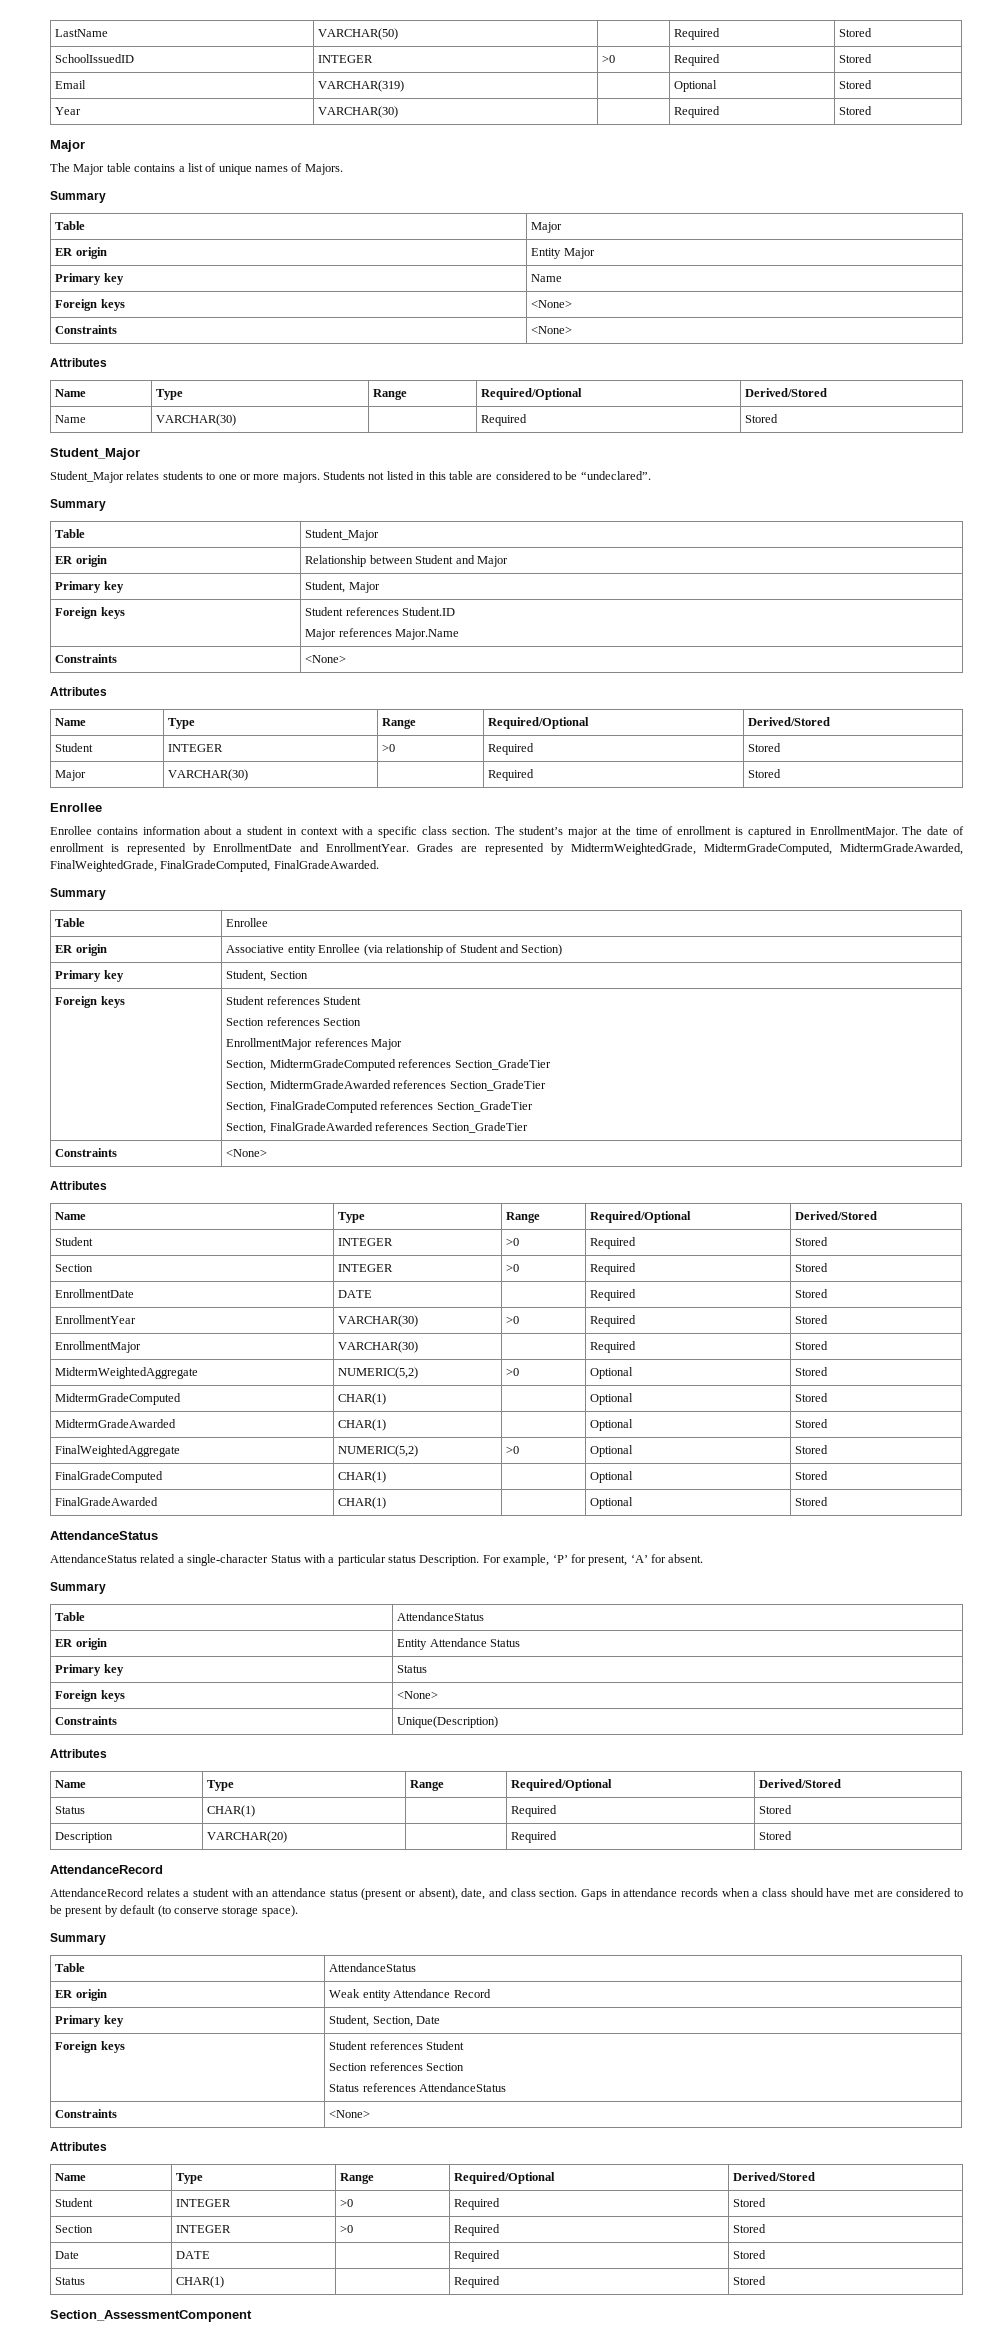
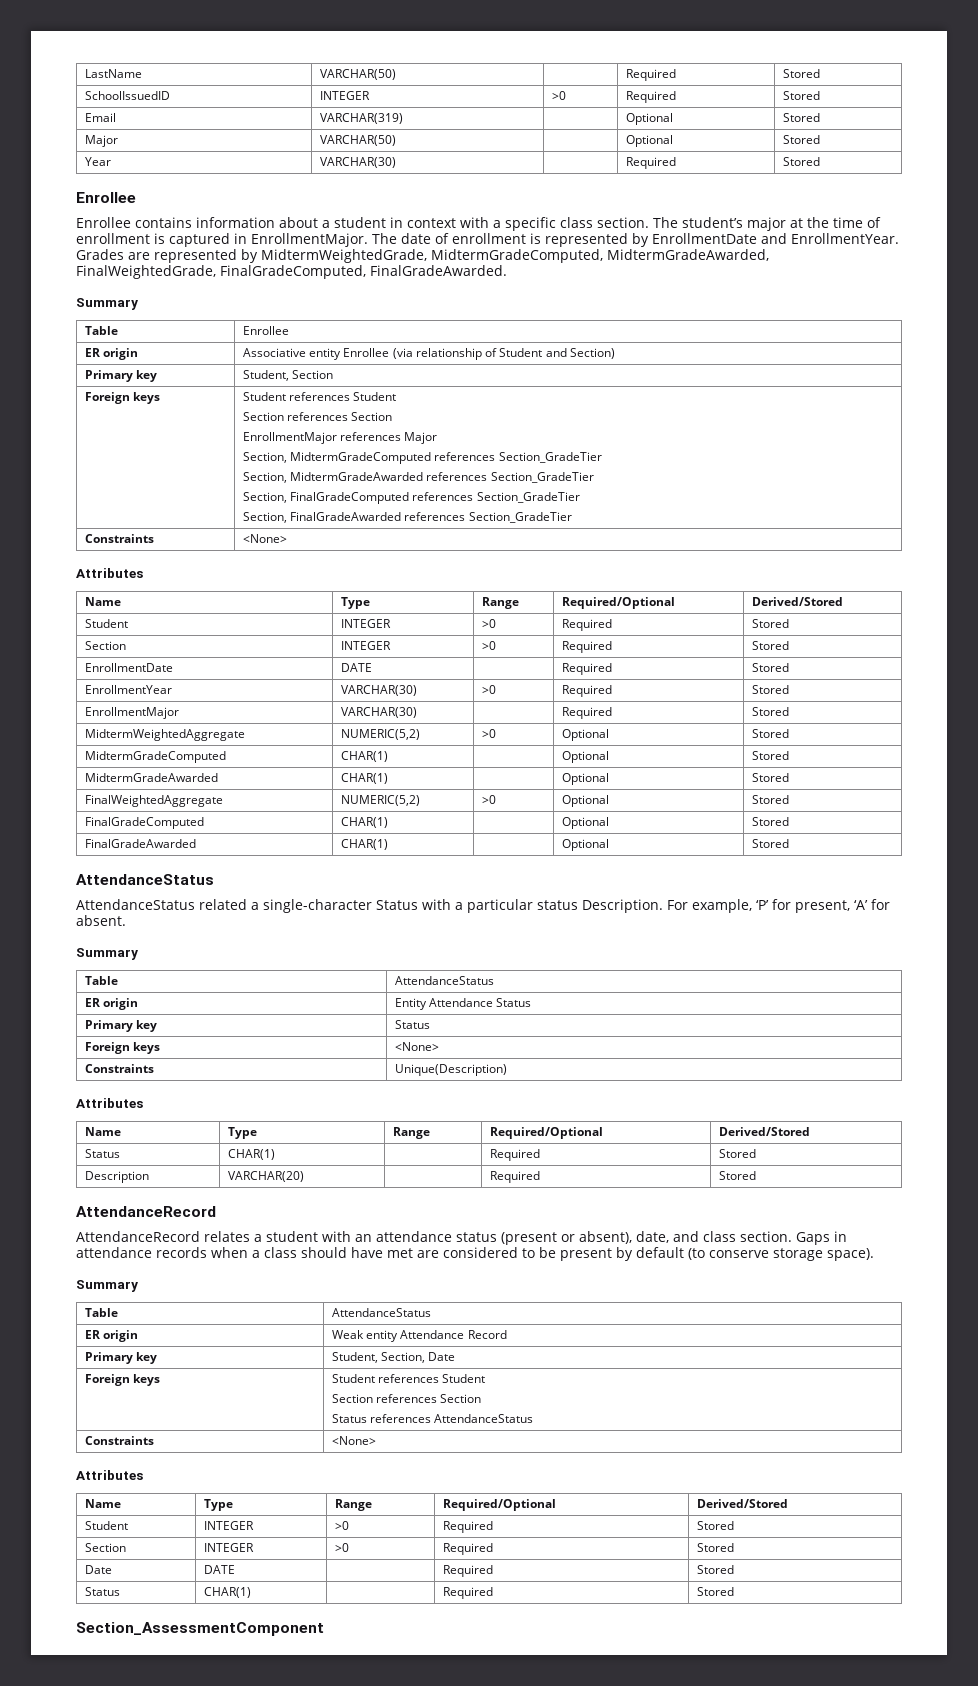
+ Major | VARCHAR(50) | | Optional | Stored
  Year | VARCHAR(30) | | Required | Stored
- Major
- The Major table contains a list of unique names of Majors.
- Summary
- Table | Major
- ER origin | Entity Major
- Primary key | Name
- Foreign keys | <None>
- Constraints | <None>
- Attributes
- Name | Type | Range | Required/Optional | Derived/Stored
- Name | VARCHAR(30) | | Required | Stored
- Student_Major
- Student_Major relates students to one or more majors. Students not listed in this table are considered to be “undeclared”.
- Summary
- Table | Student_Major
- ER origin | Relationship between Student and Major
- Primary key | Student, Major
- Foreign keys | Student references Student.ID
- Major references Major.Name
- Constraints | <None>
- Attributes
- Name | Type | Range | Required/Optional | Derived/Stored
- Student | INTEGER | >0 | Required | Stored
- Major | VARCHAR(30) | | Required | Stored

